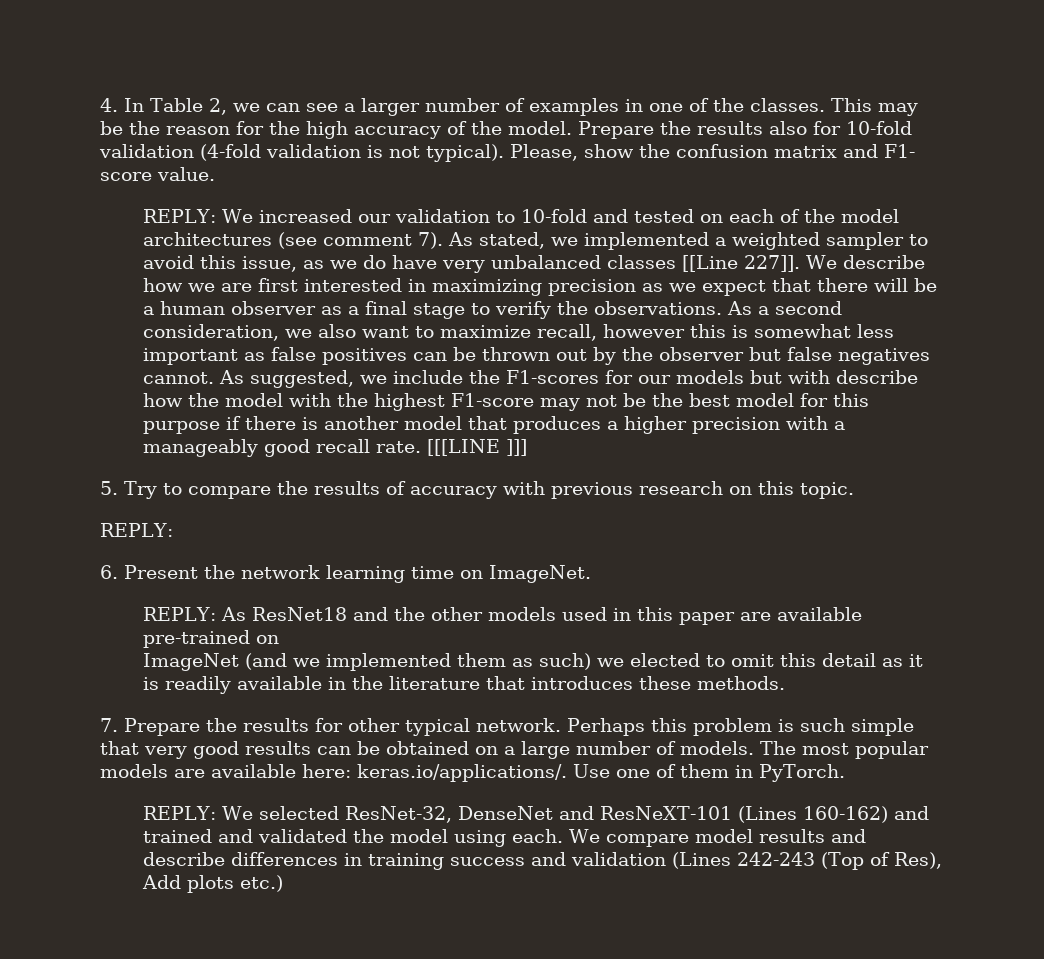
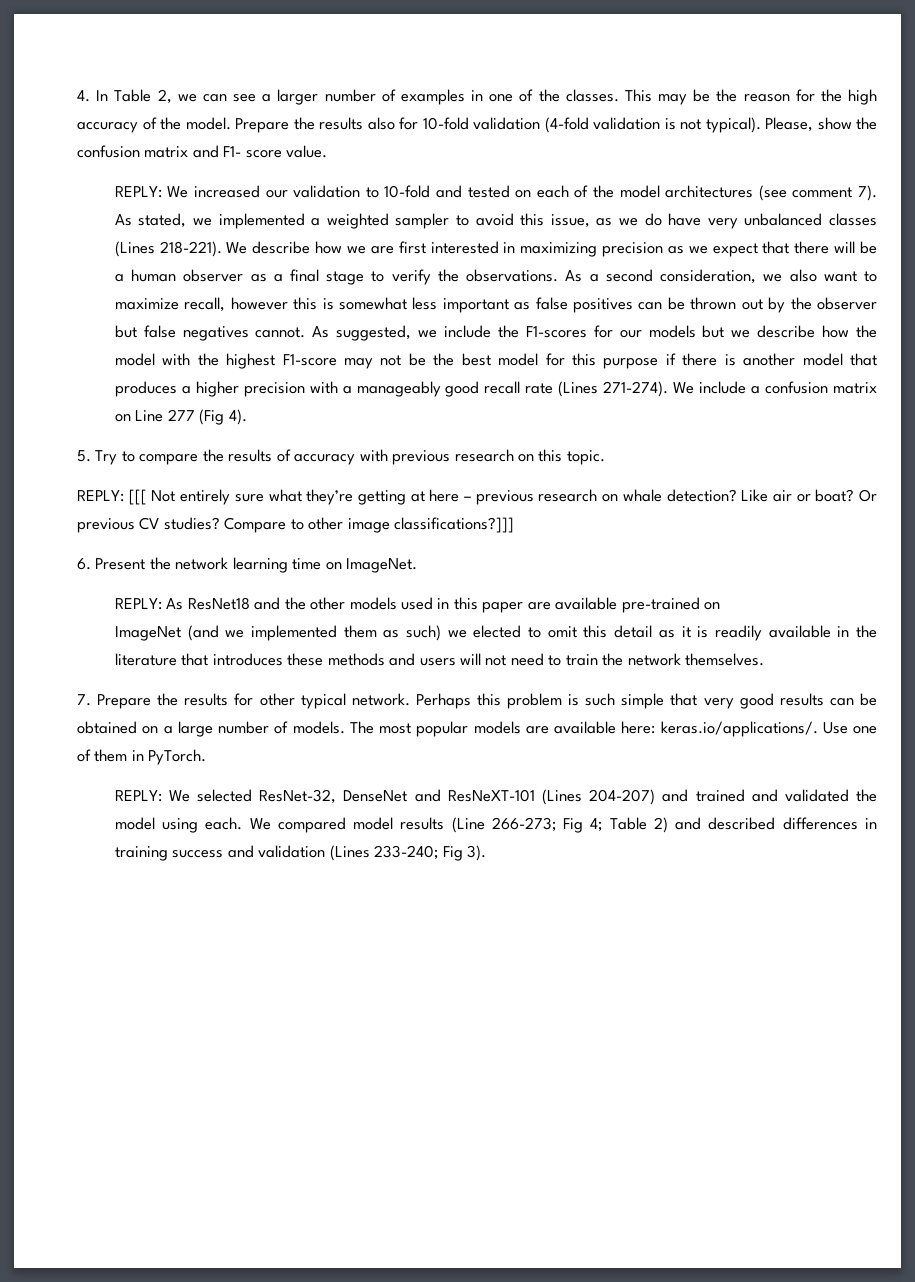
- As stated, we implemented a weighted sampler to avoid this issue, as we do have very unbalanced classes [[Line 227]].
+ As stated, we implemented a weighted sampler to avoid this issue, as we do have very unbalanced classes (Lines 218-221).
- As suggested, we include the F1-scores for our models but with describe how the model with the highest F1-score may not be the best model for this purpose if there is another model that produces a higher precision with a manageably good recall rate. [[[LINE ]]]
+ As suggested, we include the F1-scores for our models but we describe how the model with the highest F1-score may not be the best model for this purpose if there is another model that produces a higher precision with a manageably good recall rate (Lines 271-274). We include a confusion matrix on Line 277 (Fig 4).
  5. Try to compare the results of accuracy with previous research on this topic.
- REPLY:
+ REPLY: [[[ Not entirely sure what they’re getting at here – previous research on whale detection? Like air or boat? Or previous CV studies? Compare to other image classifications?]]]
- ImageNet (and we implemented them as such) we elected to omit this detail as it is readily available in the literature that introduces these methods.
+ ImageNet (and we implemented them as such) we elected to omit this detail as it is readily available in the literature that introduces these methods and users will not need to train the network themselves.
- REPLY: We selected ResNet-32, DenseNet and ResNeXT-101 (Lines 160-162) and trained and validated the model using each.
+ REPLY: We selected ResNet-32, DenseNet and ResNeXT-101 (Lines 204-207) and trained and validated the model using each.
- We compare model results and describe differences in training success and validation (Lines 242-243 (Top of Res), Add plots etc.)
+ We compared model results (Line 266-273; Fig 4; Table 2) and described differences in training success and validation (Lines 233-240; Fig 3).

